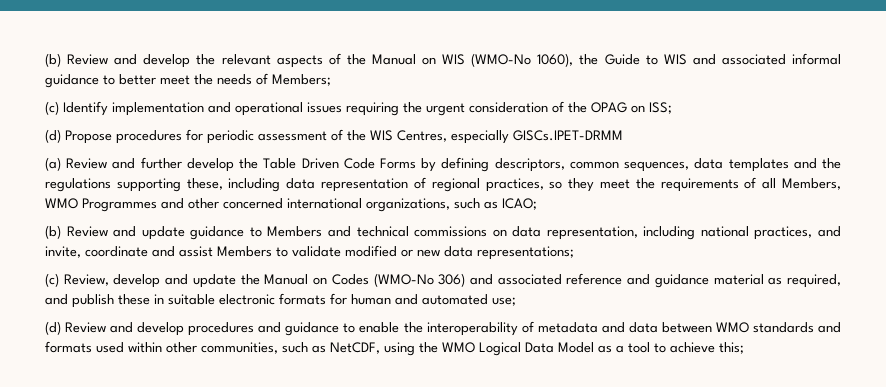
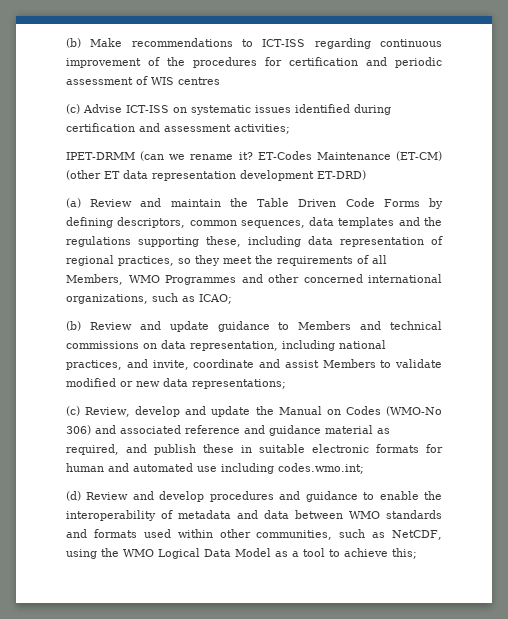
- (b) Review and develop the relevant aspects of the Manual on WIS (WMO-No 1060), the Guide to WIS and associated informal guidance to better meet the needs of Members;
- (c) Identify implementation and operational issues requiring the urgent consideration of the OPAG on ISS;
- (d) Propose procedures for periodic assessment of the WIS Centres, especially GISCs.IPET-DRMM
+ (b) Make recommendations to ICT-ISS regarding continuous improvement of the procedures for certification and periodic assessment of WIS centres
+ (c) Advise ICT-ISS on systematic issues identified during certification and assessment activities;
+ IPET-DRMM (can we rename it? ET-Codes Maintenance (ET-CM) (other ET data representation development ET-DRD)
- (a) Review and further develop the Table Driven Code Forms by defining descriptors, common sequences, data templates and the regulations supporting these, including data representation of regional practices, so they meet the requirements of all Members, WMO Programmes and other concerned international organizations, such as ICAO;
+ (a) Review and maintain the Table Driven Code Forms by defining descriptors, common sequences, data templates and the regulations supporting these, including data representation of regional practices, so they meet the requirements of all Members, WMO Programmes and other concerned international organizations, such as ICAO;
- (c) Review, develop and update the Manual on Codes (WMO-No 306) and associated reference and guidance material as required, and publish these in suitable electronic formats for human and automated use;
+ (c) Review, develop and update the Manual on Codes (WMO-No 306) and associated reference and guidance material as required, and publish these in suitable electronic formats for human and automated use including codes.wmo.int;

